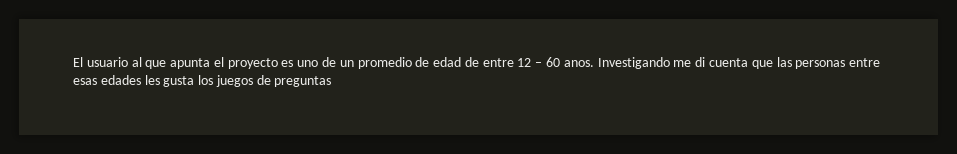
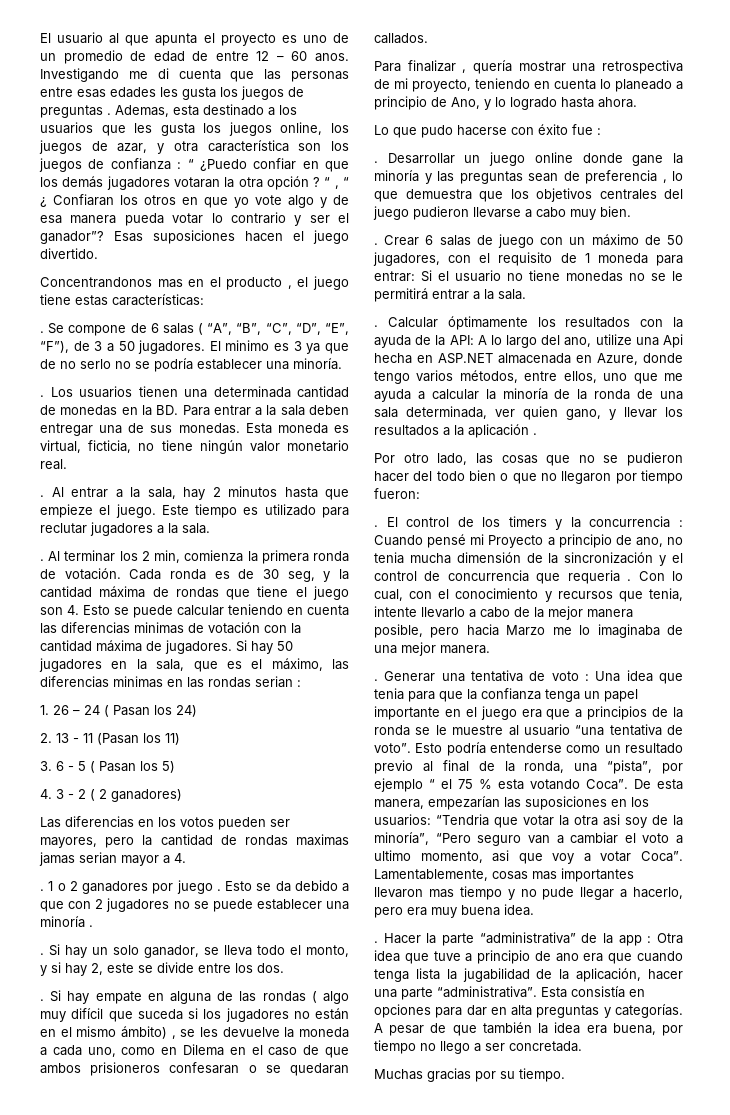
- Investigando me di cuenta que las personas entre esas edades les gusta los juegos de preguntas
+ Investigando me di cuenta que las personas entre esas edades les gusta los juegos de preguntas . Ademas, esta destinado a los usuarios que les gusta los juegos online, los juegos de azar, y otra característica son los juegos de confianza : “ ¿Puedo confiar en que los demás jugadores votaran la otra opción ? “ , “ ¿ Confiaran los otros en que yo vote algo y de esa manera pueda votar lo contrario y ser el ganador”? Esas suposiciones hacen el juego divertido.
+ Concentrandonos mas en el producto , el juego tiene estas características:
+ . Se compone de 6 salas ( “A”, “B”, “C”, “D”, “E”, “F”), de 3 a 50 jugadores. El minimo es 3 ya que de no serlo no se podría establecer una minoría.
+ . Los usuarios tienen una determinada cantidad de monedas en la BD. Para entrar a la sala deben entregar una de sus monedas. Esta moneda es virtual, ficticia, no tiene ningún valor monetario real.
+ . Al entrar a la sala, hay 2 minutos hasta que empieze el juego. Este tiempo es utilizado para reclutar jugadores a la sala.
+ . Al terminar los 2 min, comienza la primera ronda de votación. Cada ronda es de 30 seg, y la cantidad máxima de rondas que tiene el juego son 4. Esto se puede calcular teniendo en cuenta las diferencias minimas de votación con la cantidad máxima de jugadores. Si hay 50 jugadores en la sala, que es el máximo, las diferencias minimas en las rondas serian :
+ 1. 26 – 24 ( Pasan los 24)
+ 2. 13 - 11 (Pasan los 11)
+ 3. 6 - 5 ( Pasan los 5)
+ 4. 3 - 2 ( 2 ganadores)
+ Las diferencias en los votos pueden ser mayores, pero la cantidad de rondas maximas jamas serian mayor a 4.
+ . 1 o 2 ganadores por juego . Esto se da debido a que con 2 jugadores no se puede establecer una minoría .
+ . Si hay un solo ganador, se lleva todo el monto, y si hay 2, este se divide entre los dos.
+ . Si hay empate en alguna de las rondas ( algo muy difícil que suceda si los jugadores no están en el mismo ámbito) , se les devuelve la moneda a cada uno, como en Dilema en el caso de que ambos prisioneros confesaran o se quedaran callados.
+ Para finalizar , quería mostrar una retrospectiva de mi proyecto, teniendo en cuenta lo planeado a principio de Ano, y lo logrado hasta ahora.
+ Lo que pudo hacerse con éxito fue :
+ . Desarrollar un juego online donde gane la minoría y las preguntas sean de preferencia , lo que demuestra que los objetivos centrales del juego pudieron llevarse a cabo muy bien.
+ . Crear 6 salas de juego con un máximo de 50 jugadores, con el requisito de 1 moneda para entrar: Si el usuario no tiene monedas no se le permitirá entrar a la sala.
+ . Calcular óptimamente los resultados con la ayuda de la API: A lo largo del ano, utilize una Api hecha en ASP.NET almacenada en Azure, donde tengo varios métodos, entre ellos, uno que me ayuda a calcular la minoría de la ronda de una sala determinada, ver quien gano, y llevar los resultados a la aplicación .
+ Por otro lado, las cosas que no se pudieron hacer del todo bien o que no llegaron por tiempo fueron:
+ . El control de los timers y la concurrencia : Cuando pensé mi Proyecto a principio de ano, no tenia mucha dimensión de la sincronización y el control de concurrencia que requeria . Con lo cual, con el conocimiento y recursos que tenia, intente llevarlo a cabo de la mejor manera posible, pero hacia Marzo me lo imaginaba de una mejor manera.
+ . Generar una tentativa de voto : Una idea que tenia para que la confianza tenga un papel importante en el juego era que a principios de la ronda se le muestre al usuario “una tentativa de voto”. Esto podría entenderse como un resultado previo al final de la ronda, una “pista”, por ejemplo “ el 75 % esta votando Coca”. De esta manera, empezarían las suposiciones en los usuarios: “Tendria que votar la otra asi soy de la minoría”, “Pero seguro van a cambiar el voto a ultimo momento, asi que voy a votar Coca”. Lamentablemente, cosas mas importantes llevaron mas tiempo y no pude llegar a hacerlo, pero era muy buena idea.
+ . Hacer la parte “administrativa” de la app : Otra idea que tuve a principio de ano era que cuando tenga lista la jugabilidad de la aplicación, hacer una parte “administrativa”. Esta consistía en opciones para dar en alta preguntas y categorías. A pesar de que también la idea era buena, por tiempo no llego a ser concretada.
+ Muchas gracias por su tiempo.

